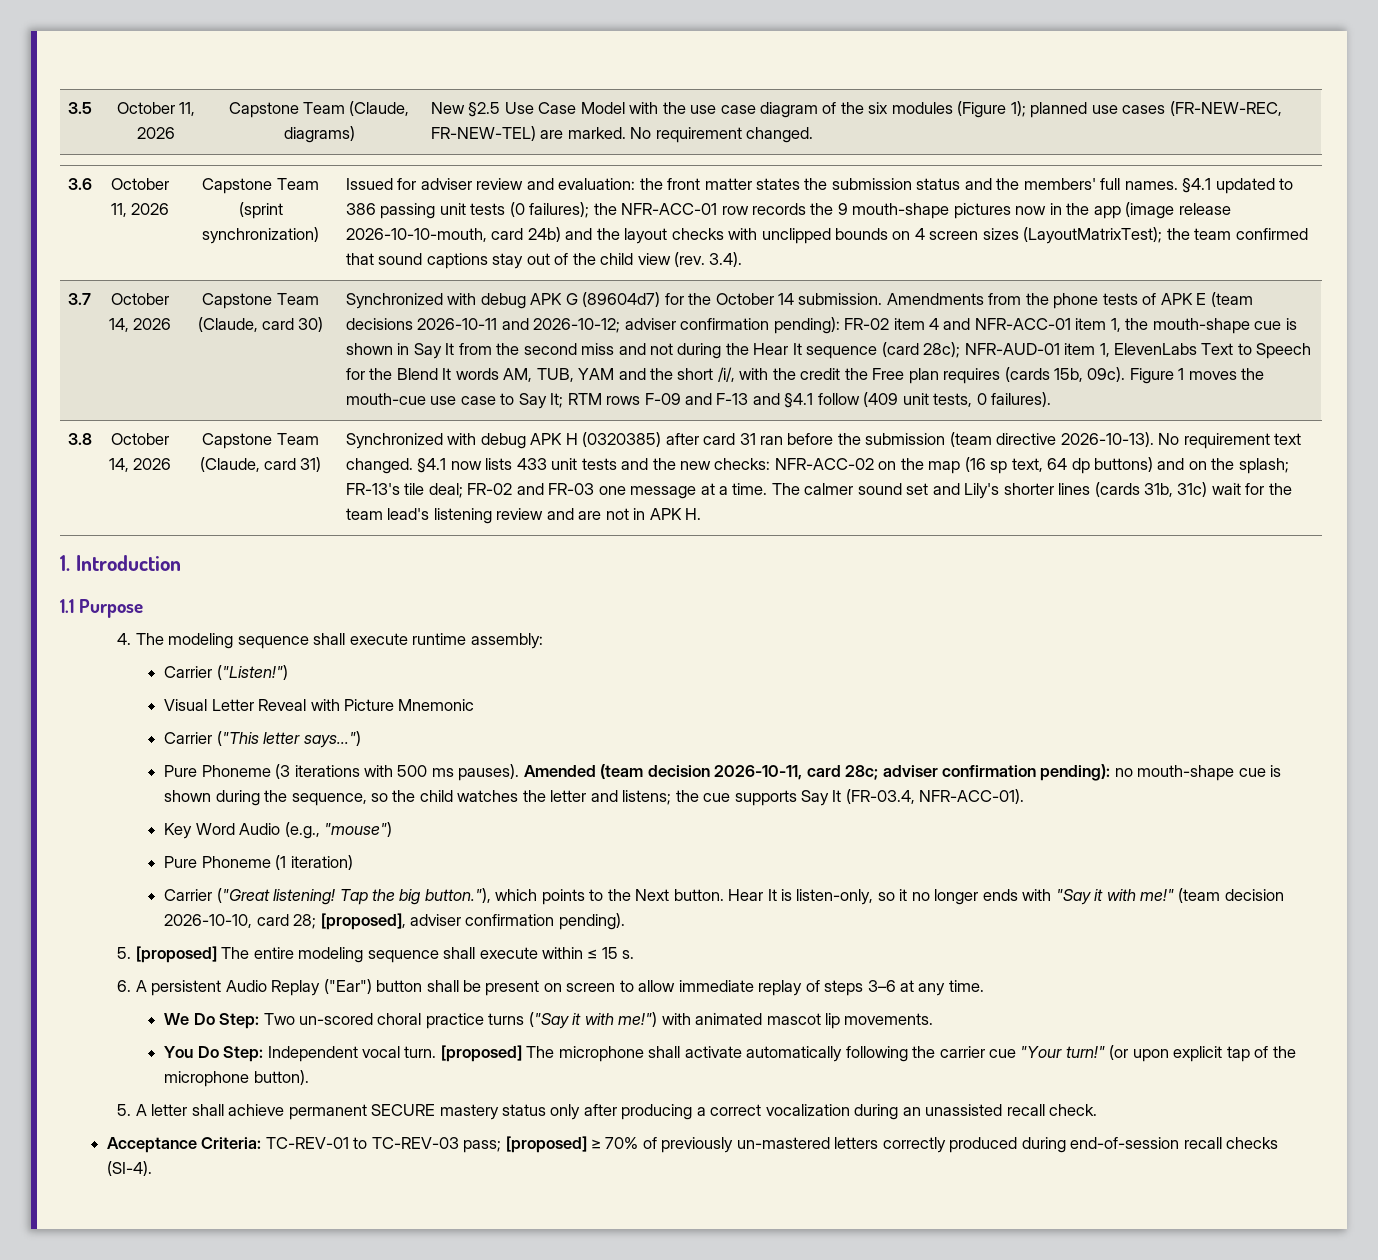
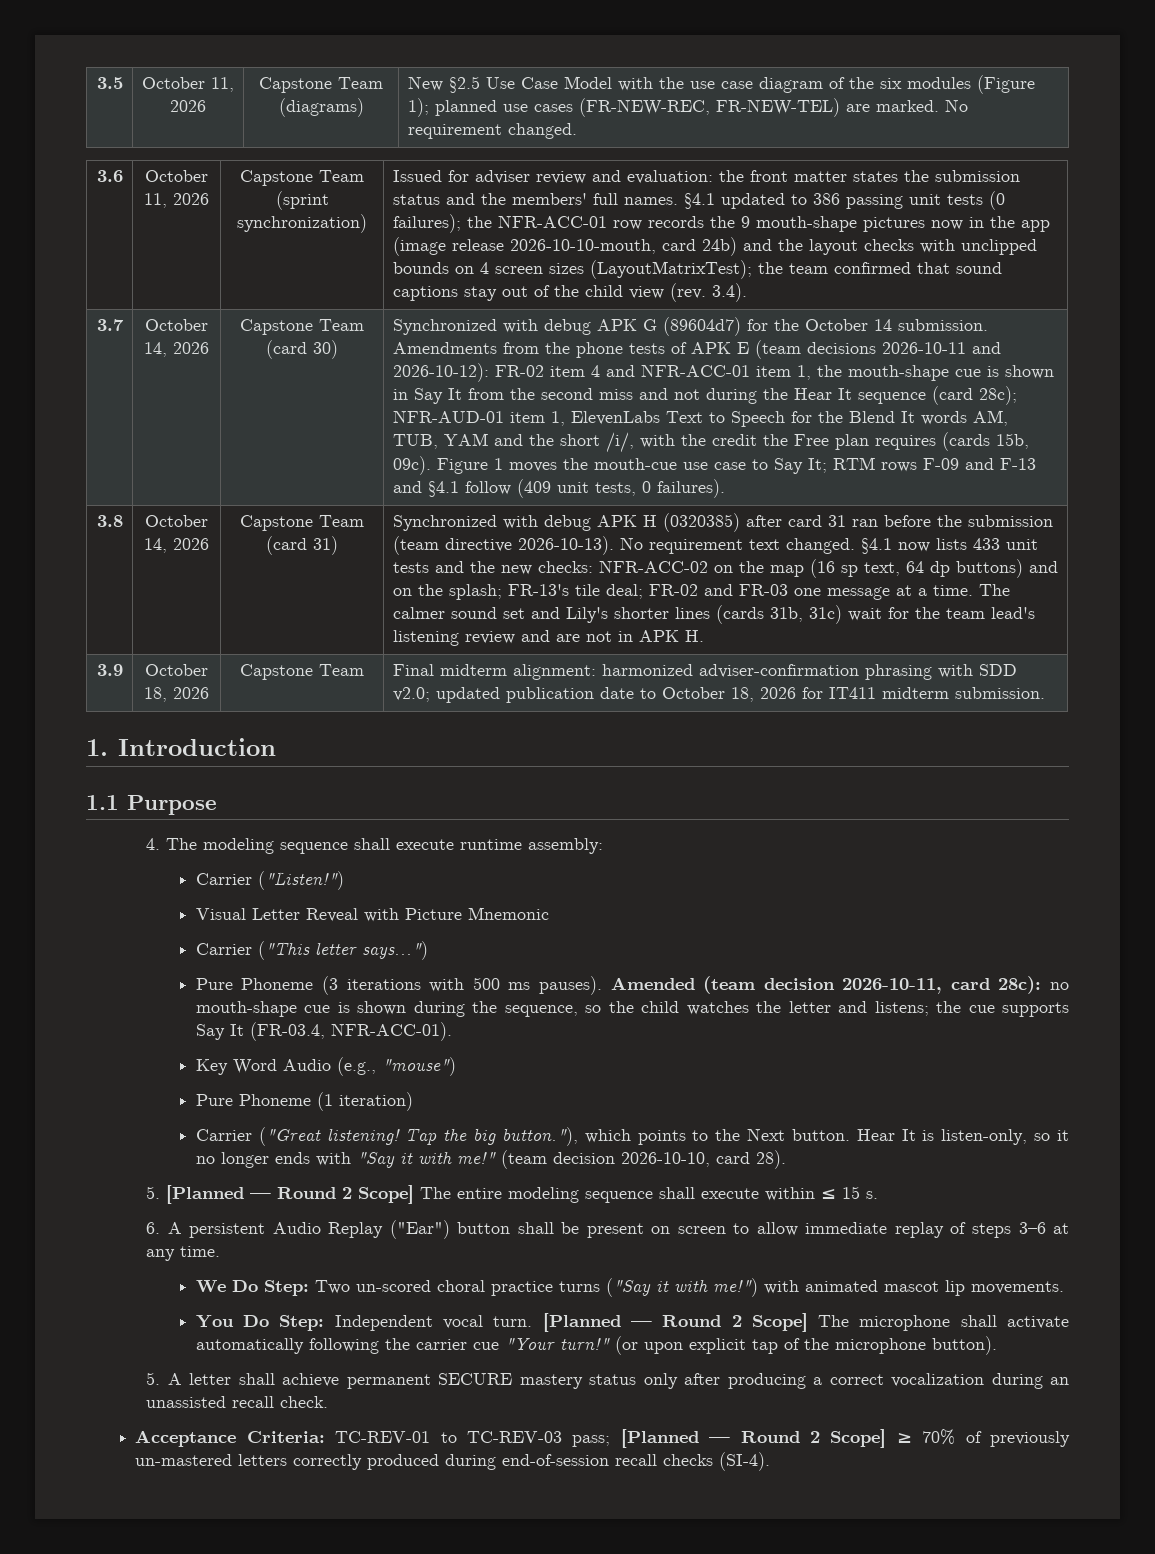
- 3.5 | October 11, 2026 | Capstone Team (Claude, diagrams) | New §2.5 Use Case Model with the use case diagram of the six modules (Figure 1); planned use cases (FR-NEW-REC, FR-NEW-TEL) are marked. No requirement changed.
+ 3.5 | October 11, 2026 | Capstone Team (diagrams) | New §2.5 Use Case Model with the use case diagram of the six modules (Figure 1); planned use cases (FR-NEW-REC, FR-NEW-TEL) are marked. No requirement changed.
- Capstone Team (Claude, card 30)
+ Capstone Team (card 30)
- Amendments from the phone tests of APK E (team decisions 2026-10-11 and 2026-10-12; adviser confirmation pending):
+ Amendments from the phone tests of APK E (team decisions 2026-10-11 and 2026-10-12):
- Capstone Team (Claude, card 31)
+ Capstone Team (card 31)
+ 3.9 | October 18, 2026 | Capstone Team | Final midterm alignment: harmonized adviser-confirmation phrasing with SDD v2.0; updated publication date to October 18, 2026 for IT411 midterm submission.
- Amended (team decision 2026-10-11, card 28c; adviser confirmation pending): no mouth-shape cue is shown during the sequence, so the child watches the letter and listens; the cue supports Say It (FR-03.4, NFR-ACC-01).
+ Amended (team decision 2026-10-11, card 28c): no mouth-shape cue is shown during the sequence, so the child watches the letter and listens; the cue supports Say It (FR-03.4, NFR-ACC-01).
- (team decision 2026-10-10, card 28; [proposed], adviser confirmation pending).
- 5. [proposed] The entire modeling sequence shall execute within ≤ 15 s.
+ (team decision 2026-10-10, card 28).
+ 5. [Planned — Round 2 Scope] The entire modeling sequence shall execute within ≤ 15 s.
- [proposed] The microphone shall activate automatically following the carrier cue "Your turn!"
+ [Planned — Round 2 Scope] The microphone shall activate automatically following the carrier cue "Your turn!"
- Acceptance Criteria: TC-REV-01 to TC-REV-03 pass; [proposed] ≥ 70% of previously un-mastered letters correctly produced during end-of-session recall checks (SI-4).
+ Acceptance Criteria: TC-REV-01 to TC-REV-03 pass; [Planned — Round 2 Scope] ≥ 70% of previously un-mastered letters correctly produced during end-of-session recall checks (SI-4).

